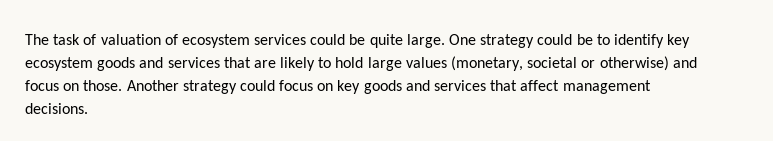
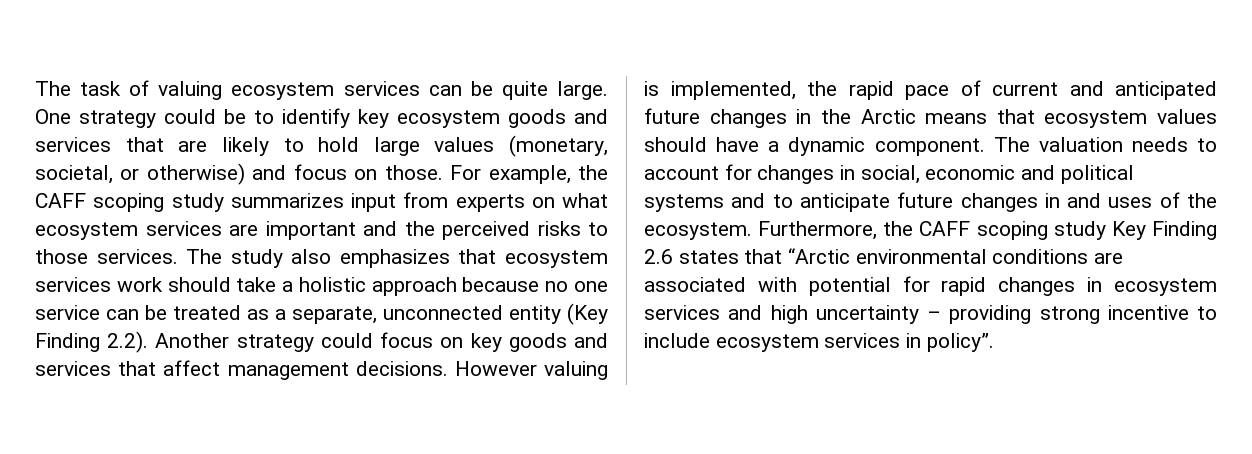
- The task of valuation of ecosystem services could be quite large.
+ The task of valuing ecosystem services can be quite large.
- One strategy could be to identify key ecosystem goods and services that are likely to hold large values (monetary, societal or otherwise) and focus on those.
+ One strategy could be to identify key ecosystem goods and services that are likely to hold large values (monetary, societal, or otherwise) and focus on those.
- Another strategy could focus on key goods and services that affect management decisions.
+ For example, the CAFF scoping study summarizes input from experts on what ecosystem services are important and the perceived risks to those services. The study also emphasizes that ecosystem services work should take a holistic approach because no one service can be treated as a separate, unconnected entity (Key Finding 2.2). Another strategy could focus on key goods and services that affect management decisions.
+ However valuing is implemented, the rapid pace of current and anticipated future changes in the Arctic means that ecosystem values should have a dynamic component. The valuation needs to account for changes in social, economic and political systems and to anticipate future changes in and uses of the ecosystem. Furthermore, the CAFF scoping study Key Finding 2.6 states that “Arctic environmental conditions are associated with potential for rapid changes in ecosystem services and high uncertainty – providing strong incentive to include ecosystem services in policy”.

